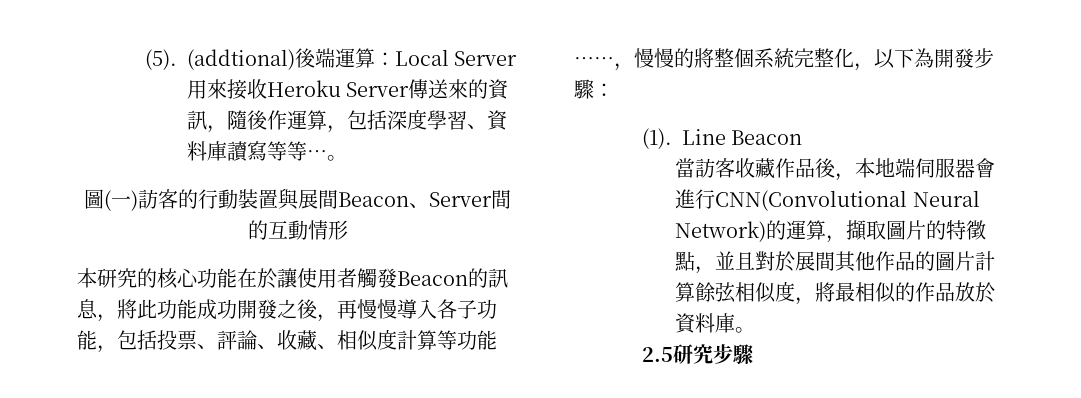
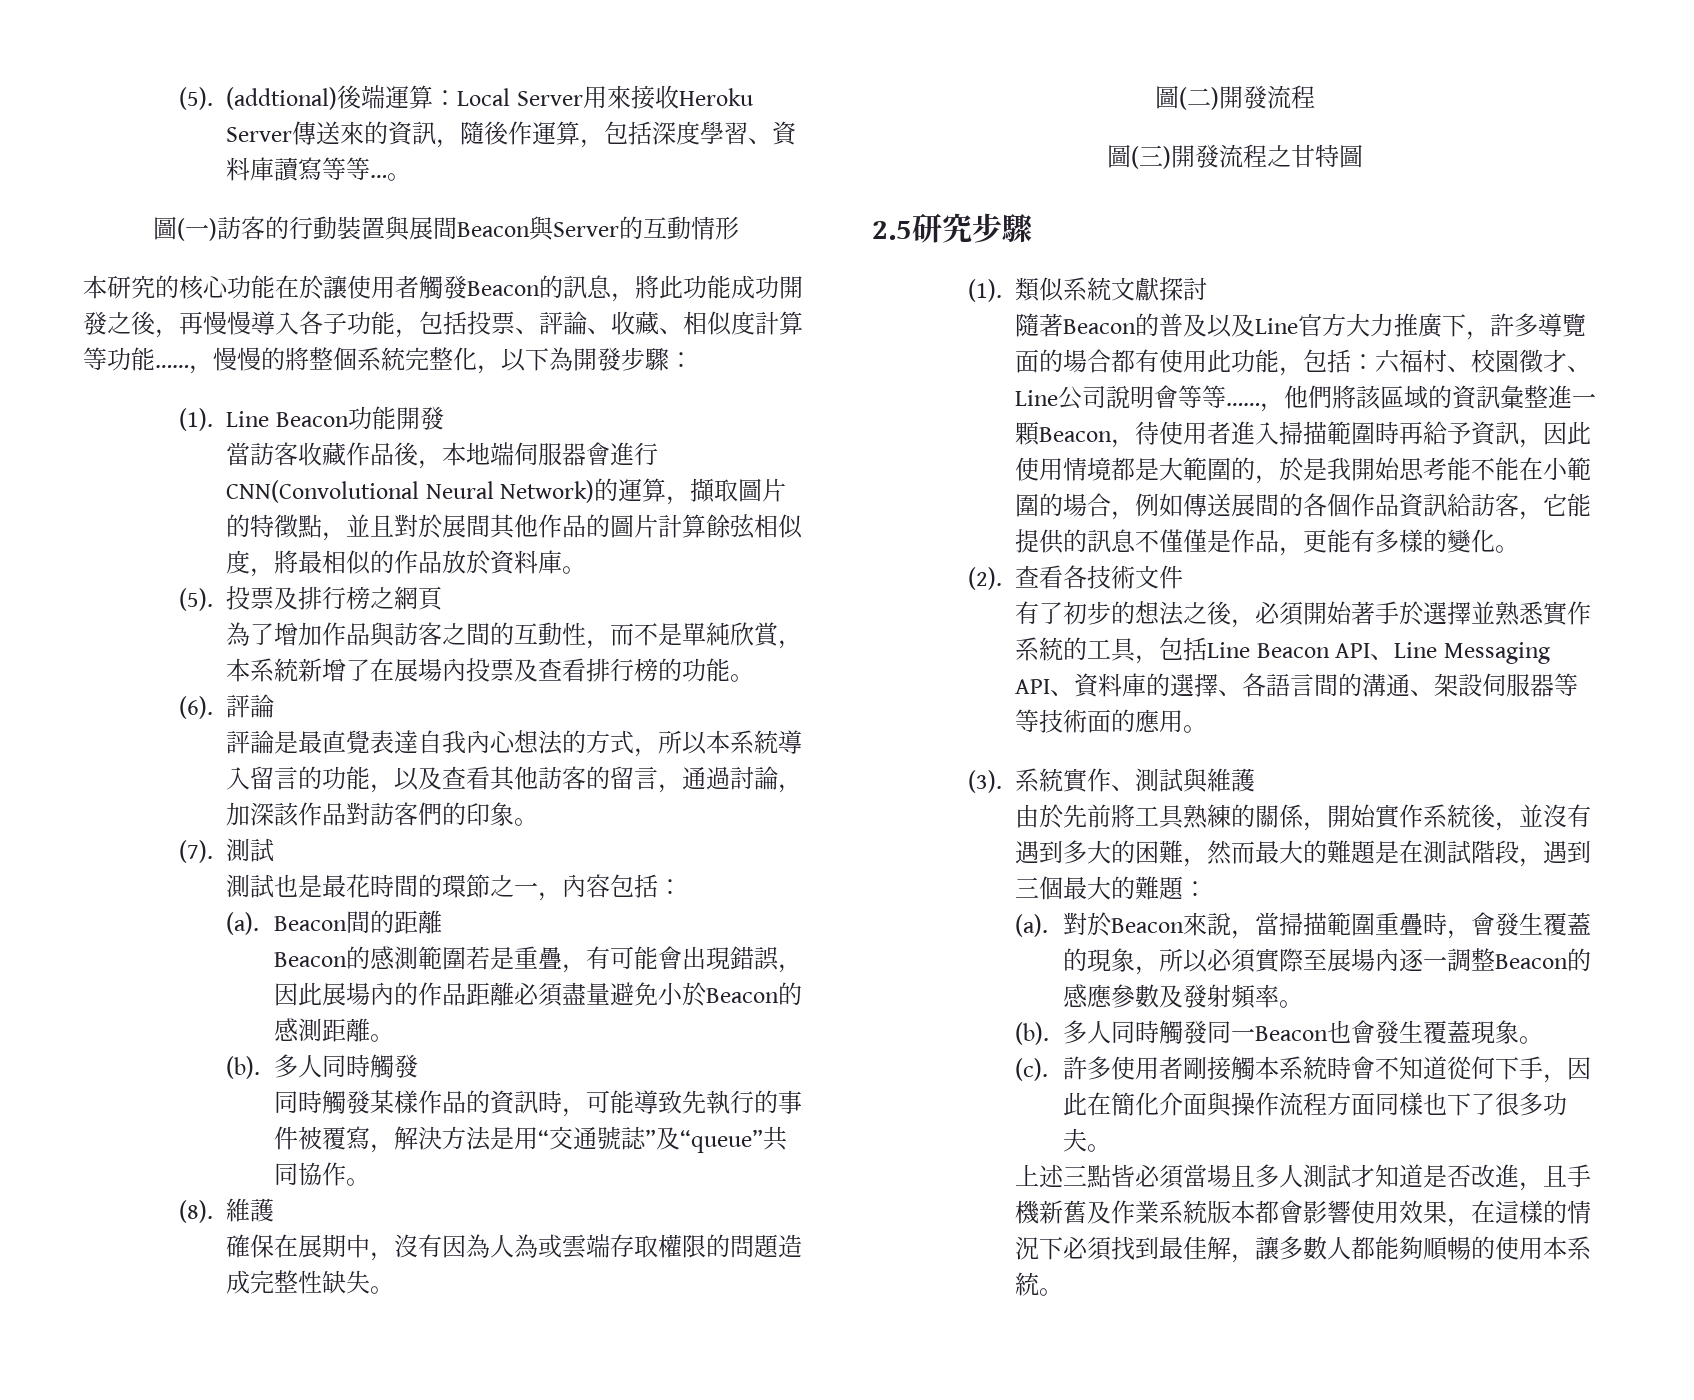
- 圖(一)訪客的行動裝置與展間Beacon、Server間的互動情形
+ 圖(一)訪客的行動裝置與展間Beacon與Server的互動情形
- Line Beacon
+ Line Beacon功能開發
+ (5).投票及排行榜之網頁
+ 為了增加作品與訪客之間的互動性，而不是單純欣賞，本系統新增了在展場內投票及查看排行榜的功能。
+ (6).評論
+ 評論是最直覺表達自我內心想法的方式，所以本系統導入留言的功能，以及查看其他訪客的留言，通過討論，加深該作品對訪客們的印象。
+ (7).測試
+ 測試也是最花時間的環節之一，內容包括：
+ (a). Beacon間的距離
+ Beacon的感測範圍若是重疊，有可能會出現錯誤，因此展場內的作品距離必須盡量避免小於Beacon的感測距離。
+ (b).多人同時觸發
+ 同時觸發某樣作品的資訊時，可能導致先執行的事件被覆寫，解決方法是用“交通號誌”及“queue”共同協作。
+ (8).維護
+ 確保在展期中，沒有因為人為或雲端存取權限的問題造成完整性缺失。
+ 圖(二)開發流程
+ 圖(三)開發流程之甘特圖
  2.5研究步驟
+ (1).類似系統文獻探討
+ 隨著Beacon的普及以及Line官方大力推廣下，許多導覽面的場合都有使用此功能，包括：六福村、校園徵才、Line公司說明會等等……，他們將該區域的資訊彙整進一顆Beacon，待使用者進入掃描範圍時再給予資訊，因此使用情境都是大範圍的，於是我開始思考能不能在小範圍的場合，例如傳送展間的各個作品資訊給訪客，它能提供的訊息不僅僅是作品，更能有多樣的變化。
+ (2).查看各技術文件
+ 有了初步的想法之後，必須開始著手於選擇並熟悉實作系統的工具，包括Line Beacon API、Line Messaging API、資料庫的選擇、各語言間的溝通、架設伺服器等等技術面的應用。
+ (3).系統實作、測試與維護
+ 由於先前將工具熟練的關係，開始實作系統後，並沒有遇到多大的困難，然而最大的難題是在測試階段，遇到三個最大的難題：
+ (a).對於Beacon來說，當掃描範圍重疊時，會發生覆蓋的現象，所以必須實際至展場內逐一調整Beacon的感應參數及發射頻率。
+ (b).多人同時觸發同一Beacon也會發生覆蓋現象。
+ (c).許多使用者剛接觸本系統時會不知道從何下手，因此在簡化介面與操作流程方面同樣也下了很多功夫。
+ 上述三點皆必須當場且多人測試才知道是否改進，且手機新舊及作業系統版本都會影響使用效果，在這樣的情況下必須找到最佳解，讓多數人都能夠順暢的使用本系統。

